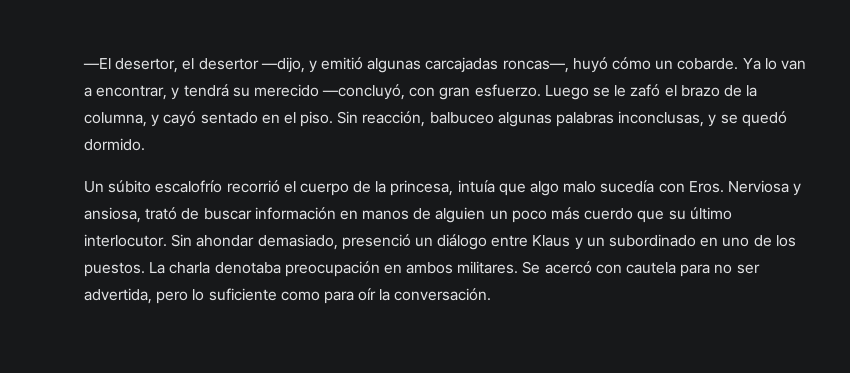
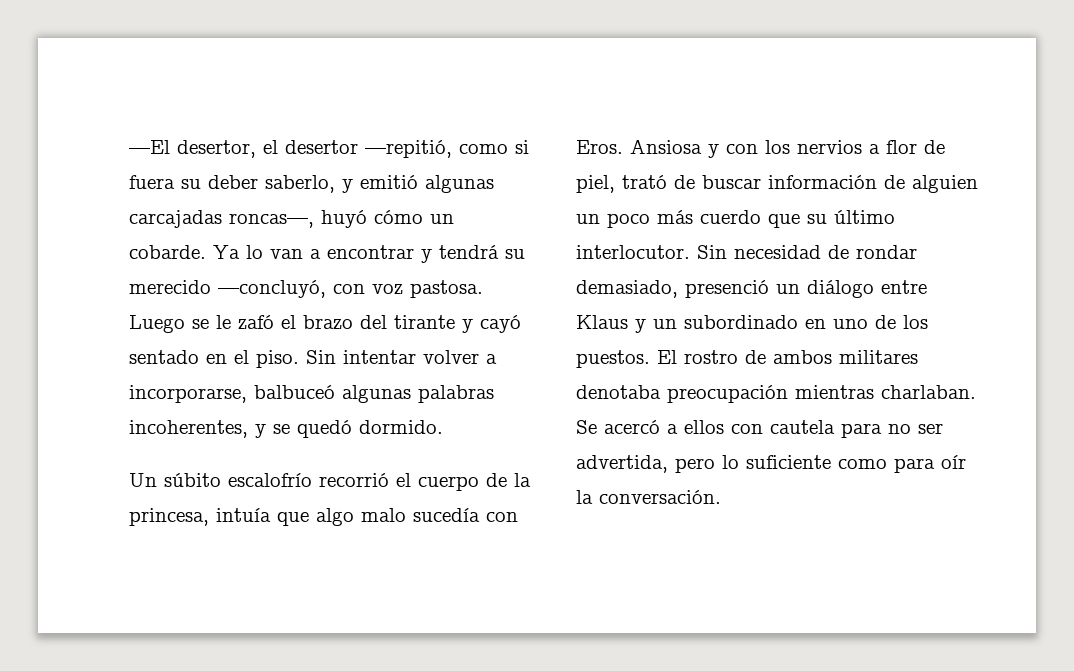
- —El desertor, el desertor —dijo, y emitió algunas carcajadas roncas—, huyó cómo un cobarde.
+ —El desertor, el desertor —repitió, como si fuera su deber saberlo, y emitió algunas carcajadas roncas—, huyó cómo un cobarde.
- Ya lo van a encontrar, y tendrá su merecido —concluyó, con gran esfuerzo.
+ Ya lo van a encontrar y tendrá su merecido —concluyó, con voz pastosa.
- Luego se le zafó el brazo de la columna, y cayó sentado en el piso.
+ Luego se le zafó el brazo del tirante y cayó sentado en el piso.
- Sin reacción, balbuceo algunas palabras inconclusas, y se quedó dormido.
+ Sin intentar volver a incorporarse, balbuceó algunas palabras incoherentes, y se quedó dormido.
- Nerviosa y ansiosa, trató de buscar información en manos de alguien un poco más cuerdo que su último interlocutor.
+ Ansiosa y con los nervios a flor de piel, trató de buscar información de alguien un poco más cuerdo que su último interlocutor.
- Sin ahondar demasiado, presenció un diálogo entre Klaus y un subordinado en uno de los puestos.
+ Sin necesidad de rondar demasiado, presenció un diálogo entre Klaus y un subordinado en uno de los puestos.
- La charla denotaba preocupación en ambos militares. Se acercó con cautela para no ser advertida, pero lo suficiente como para oír la conversación.
+ El rostro de ambos militares denotaba preocupación mientras charlaban. Se acercó a ellos con cautela para no ser advertida, pero lo suficiente como para oír la conversación.

